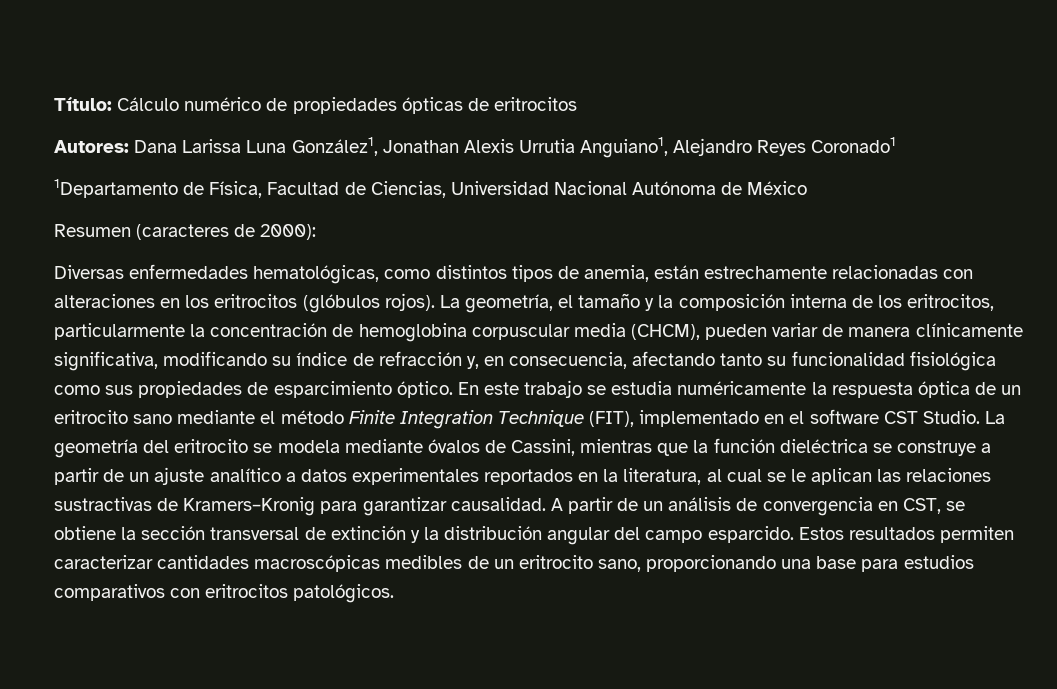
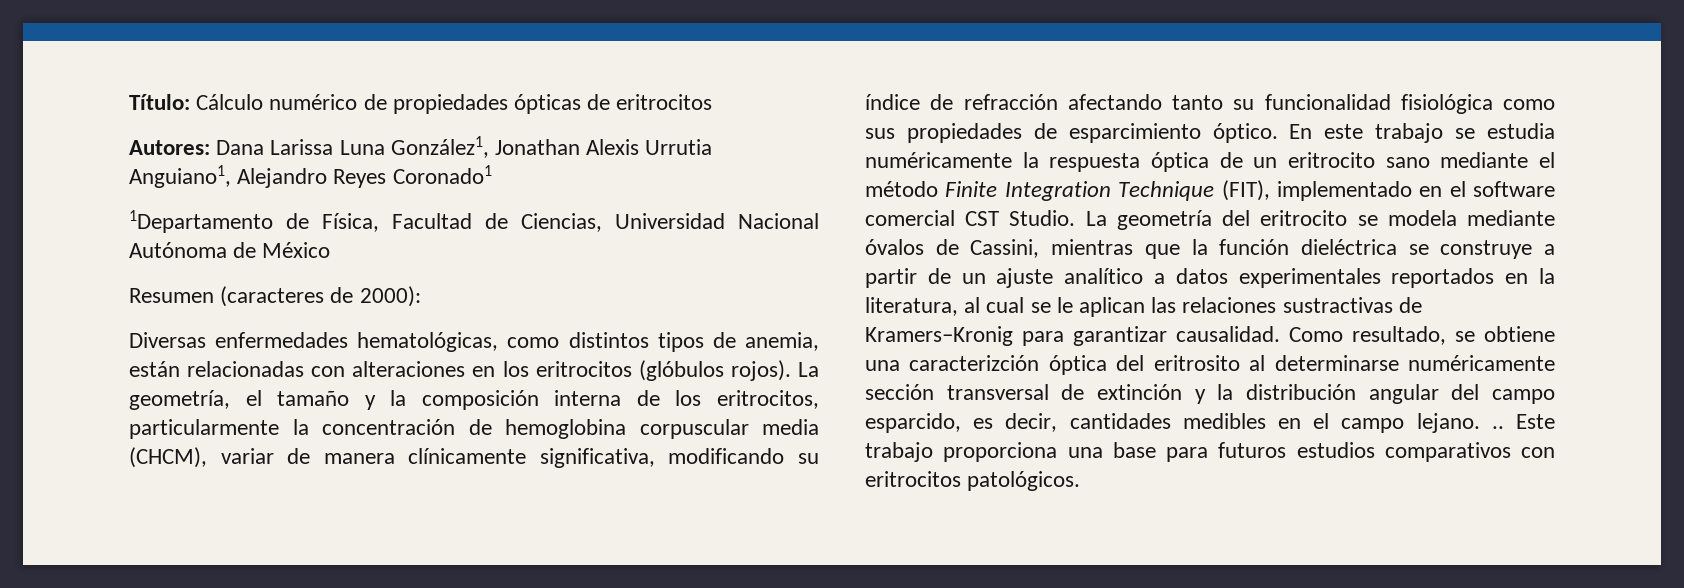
- Diversas enfermedades hematológicas, como distintos tipos de anemia, están estrechamente relacionadas con alteraciones en los eritrocitos (glóbulos rojos).
+ Diversas enfermedades hematológicas, como distintos tipos de anemia, están relacionadas con alteraciones en los eritrocitos (glóbulos rojos).
- La geometría, el tamaño y la composición interna de los eritrocitos, particularmente la concentración de hemoglobina corpuscular media (CHCM), pueden variar de manera clínicamente significativa, modificando su índice de refracción y, en consecuencia, afectando tanto su funcionalidad fisiológica como sus propiedades de esparcimiento óptico.
+ La geometría, el tamaño y la composición interna de los eritrocitos, particularmente la concentración de hemoglobina corpuscular media (CHCM), variar de manera clínicamente significativa, modificando su índice de refracción afectando tanto su funcionalidad fisiológica como sus propiedades de esparcimiento óptico.
- En este trabajo se estudia numéricamente la respuesta óptica de un eritrocito sano mediante el método Finite Integration Technique (FIT), implementado en el software CST Studio.
+ En este trabajo se estudia numéricamente la respuesta óptica de un eritrocito sano mediante el método Finite Integration Technique (FIT), implementado en el software comercial CST Studio.
- A partir de un análisis de convergencia en CST, se obtiene la sección transversal de extinción y la distribución angular del campo esparcido. Estos resultados permiten caracterizar cantidades macroscópicas medibles de un eritrocito sano, proporcionando una base para estudios comparativos con eritrocitos patológicos.
+ Como resultado, se obtiene una caracterizción óptica del eritrosito al determinarse numéricamente sección transversal de extinción y la distribución angular del campo esparcido, es decir, cantidades medibles en el campo lejano. .. Este trabajo proporciona una base para futuros estudios comparativos con eritrocitos patológicos.

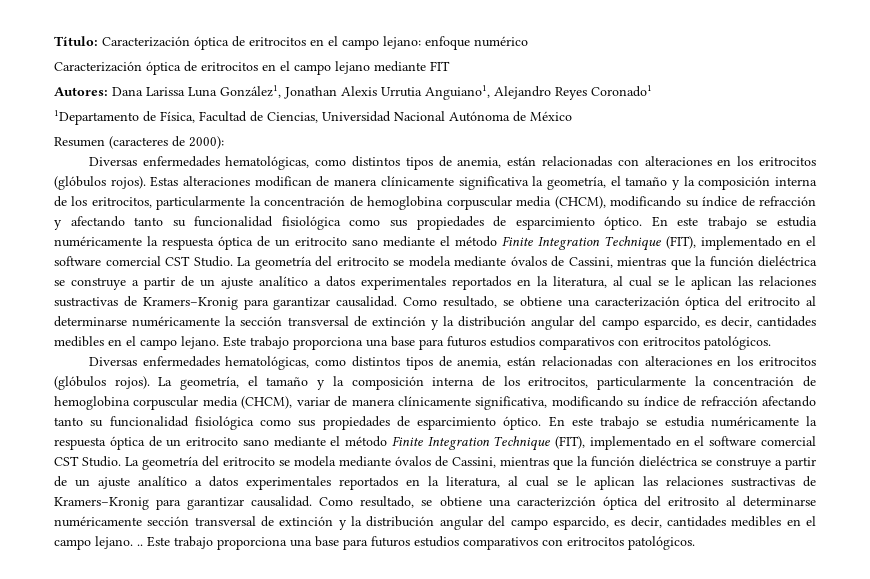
- Título: Cálculo numérico de propiedades ópticas de eritrocitos
+ Título: Caracterización óptica de eritrocitos en el campo lejano: enfoque numérico
+ Caracterización óptica de eritrocitos en el campo lejano mediante FIT
+ Diversas enfermedades hematológicas, como distintos tipos de anemia, están relacionadas con alteraciones en los eritrocitos (glóbulos rojos). Estas alteraciones modifican de manera clínicamente significativa la geometría, el tamaño y la composición interna de los eritrocitos, particularmente la concentración de hemoglobina corpuscular media (CHCM), modificando su índice de refracción y afectando tanto su funcionalidad fisiológica como sus propiedades de esparcimiento óptico. En este trabajo se estudia numéricamente la respuesta óptica de un eritrocito sano mediante el método Finite Integration Technique (FIT), implementado en el software comercial CST Studio. La geometría del eritrocito se modela mediante óvalos de Cassini, mientras que la función dieléctrica se construye a partir de un ajuste analítico a datos experimentales reportados en la literatura, al cual se le aplican las relaciones sustractivas de Kramers–Kronig para garantizar causalidad. Como resultado, se obtiene una caracterización óptica del eritrocito al determinarse numéricamente la sección transversal de extinción y la distribución angular del campo esparcido, es decir, cantidades medibles en el campo lejano. Este trabajo proporciona una base para futuros estudios comparativos con eritrocitos patológicos.

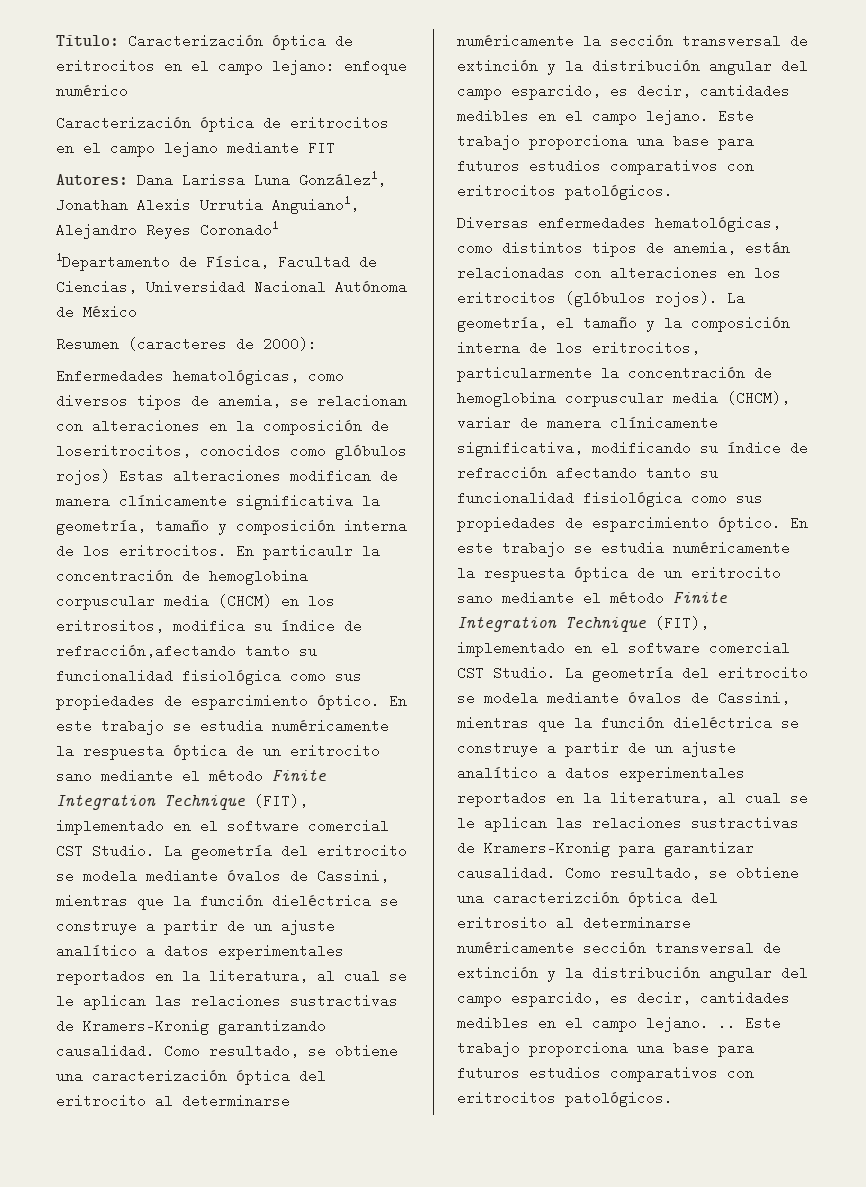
- Diversas enfermedades hematológicas, como distintos tipos de anemia, están relacionadas con alteraciones en los eritrocitos (glóbulos rojos). Estas alteraciones modifican de manera clínicamente significativa la geometría, el tamaño y la composición interna de los eritrocitos, particularmente la concentración de hemoglobina corpuscular media (CHCM), modificando su índice de refracción y afectando tanto su funcionalidad fisiológica como sus propiedades de esparcimiento óptico. En este trabajo se estudia numéricamente la respuesta óptica de un eritrocito sano mediante el método Finite Integration Technique (FIT), implementado en el software comercial CST Studio. La geometría del eritrocito se modela mediante óvalos de Cassini, mientras que la función dieléctrica se construye a partir de un ajuste analítico a datos experimentales reportados en la literatura, al cual se le aplican las relaciones sustractivas de Kramers–Kronig para garantizar causalidad.
+ Enfermedades hematológicas, como diversos tipos de anemia, se relacionan con alteraciones en la composición de loseritrocitos, conocidos como glóbulos rojos) Estas alteraciones modifican de manera clínicamente significativa la geometría, tamaño y composición interna de los eritrocitos. En particaulr la concentración de hemoglobina corpuscular media (CHCM) en los eritrositos, modifica su índice de refracción,afectando tanto su funcionalidad fisiológica como sus propiedades de esparcimiento óptico. En este trabajo se estudia numéricamente la respuesta óptica de un eritrocito sano mediante el método Finite Integration Technique (FIT), implementado en el software comercial CST Studio. La geometría del eritrocito se modela mediante óvalos de Cassini, mientras que la función dieléctrica se construye a partir de un ajuste analítico a datos experimentales reportados en la literatura, al cual se le aplican las relaciones sustractivas de Kramers–Kronig garantizando causalidad.

